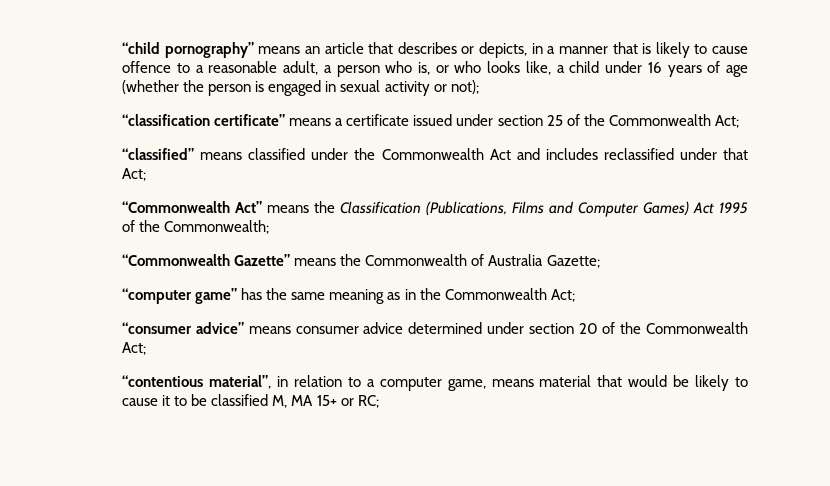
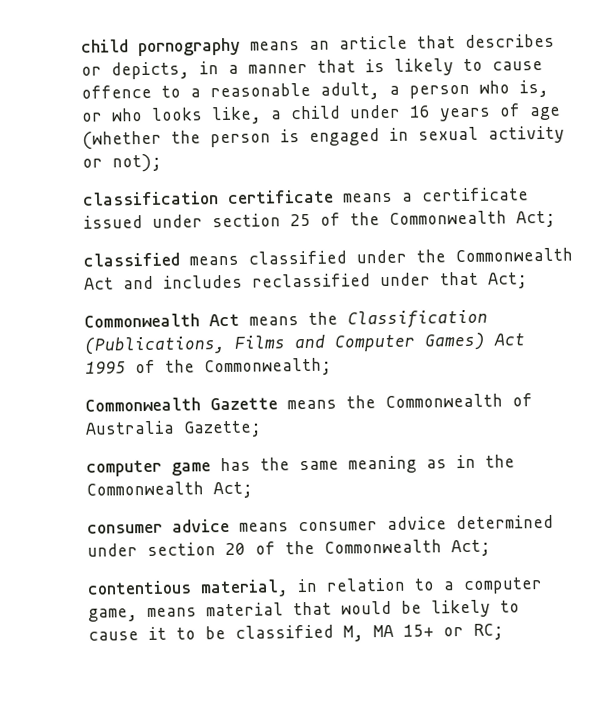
- “child pornography” means an article that describes or depicts, in a manner that is likely to cause offence to a reasonable adult, a person who is, or who looks like, a child under 16 years of age (whether the person is engaged in sexual activity or not);
+ child pornography means an article that describes or depicts, in a manner that is likely to cause offence to a reasonable adult, a person who is, or who looks like, a child under 16 years of age (whether the person is engaged in sexual activity or not);
- “classification certificate” means a certificate issued under section 25 of the Commonwealth Act;
+ classification certificate means a certificate issued under section 25 of the Commonwealth Act;
- “classified” means classified under the Commonwealth Act and includes reclassified under that Act;
+ classified means classified under the Commonwealth Act and includes reclassified under that Act;
- “Commonwealth Act” means the Classification (Publications, Films and Computer Games) Act 1995 of the Commonwealth;
+ Commonwealth Act means the Classification (Publications, Films and Computer Games) Act 1995 of the Commonwealth;
- “Commonwealth Gazette” means the Commonwealth of Australia Gazette;
+ Commonwealth Gazette means the Commonwealth of Australia Gazette;
- “computer game” has the same meaning as in the Commonwealth Act;
+ computer game has the same meaning as in the Commonwealth Act;
- “consumer advice” means consumer advice determined under section 20 of the Commonwealth Act;
+ consumer advice means consumer advice determined under section 20 of the Commonwealth Act;
- “contentious material”, in relation to a computer game, means material that would be likely to cause it to be classified M, MA 15+ or RC;
+ contentious material, in relation to a computer game, means material that would be likely to cause it to be classified M, MA 15+ or RC;

